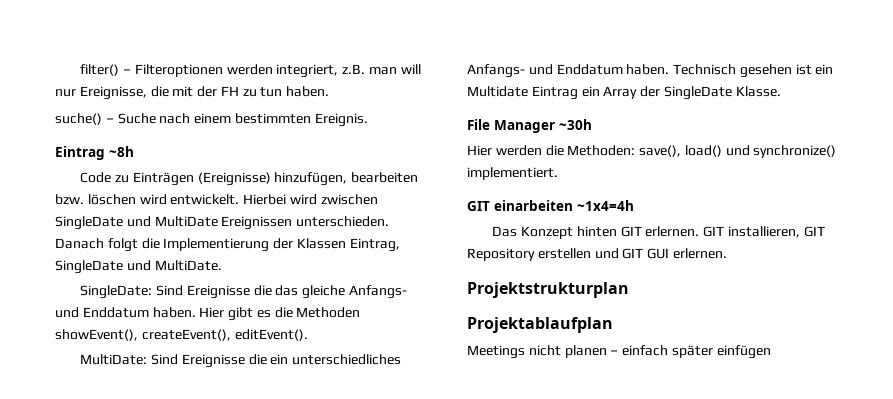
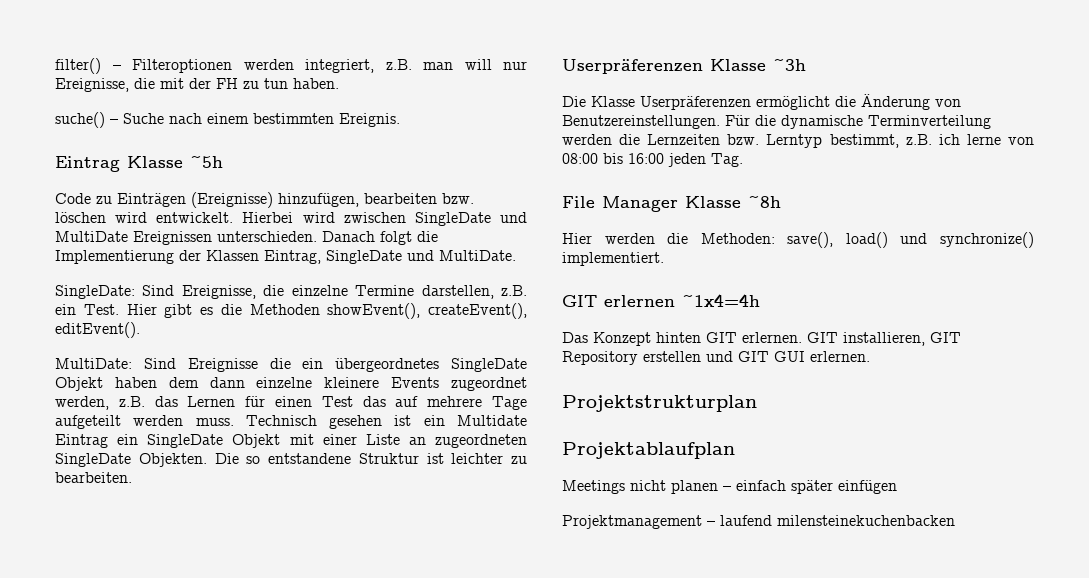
- Eintrag ~8h
+ Eintrag Klasse ~5h
- SingleDate: Sind Ereignisse die das gleiche Anfangs- und Enddatum haben.
+ SingleDate: Sind Ereignisse, die einzelne Termine darstellen, z.B. ein Test.
- MultiDate: Sind Ereignisse die ein unterschiedliches Anfangs- und Enddatum haben.
+ MultiDate: Sind Ereignisse die ein übergeordnetes SingleDate Objekt haben dem dann einzelne kleinere Events zugeordnet werden, z.B. das Lernen für einen Test das auf mehrere Tage aufgeteilt werden muss.
- Technisch gesehen ist ein Multidate Eintrag ein Array der SingleDate Klasse.
+ Technisch gesehen ist ein Multidate Eintrag ein SingleDate Objekt mit einer Liste an zugeordneten SingleDate Objekten. Die so entstandene Struktur ist leichter zu bearbeiten.
+ Userpräferenzen Klasse ~3h
+ Die Klasse Userpräferenzen ermöglicht die Änderung von Benutzereinstellungen. Für die dynamische Terminverteilung werden die Lernzeiten bzw. Lerntyp bestimmt, z.B. ich lerne von 08:00 bis 16:00 jeden Tag.
- File Manager ~30h
+ File Manager Klasse ~8h
- GIT einarbeiten ~1x4=4h
+ GIT erlernen ~1x4=4h
+ Projektmanagement – laufend milensteinekuchenbacken

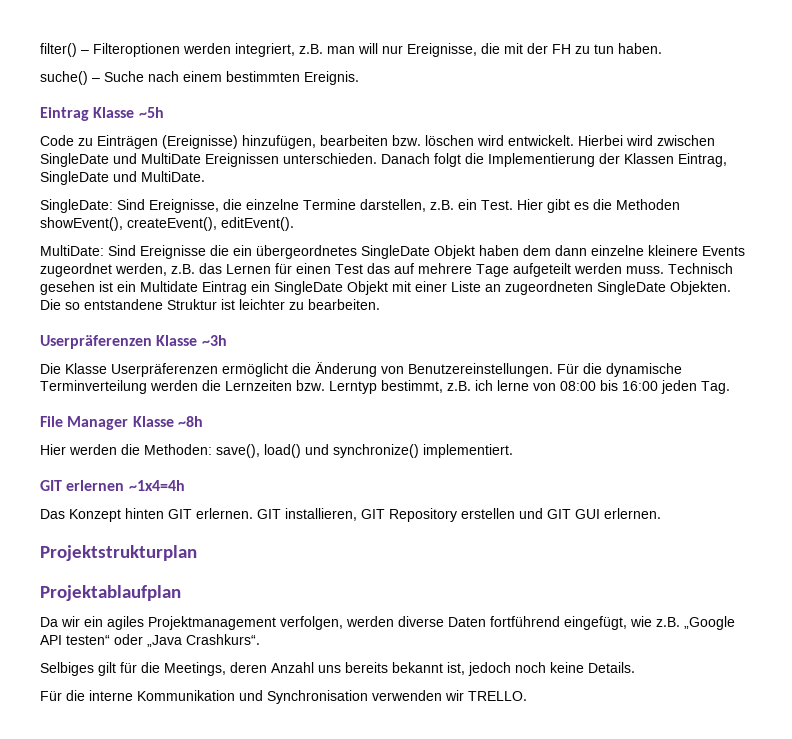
- Meetings nicht planen – einfach später einfügen
- Projektmanagement – laufend milensteinekuchenbacken
+ Da wir ein agiles Projektmanagement verfolgen, werden diverse Daten fortführend eingefügt, wie z.B. „Google API testen“ oder „Java Crashkurs“.
+ Selbiges gilt für die Meetings, deren Anzahl uns bereits bekannt ist, jedoch noch keine Details.
+ Für die interne Kommunikation und Synchronisation verwenden wir TRELLO.

